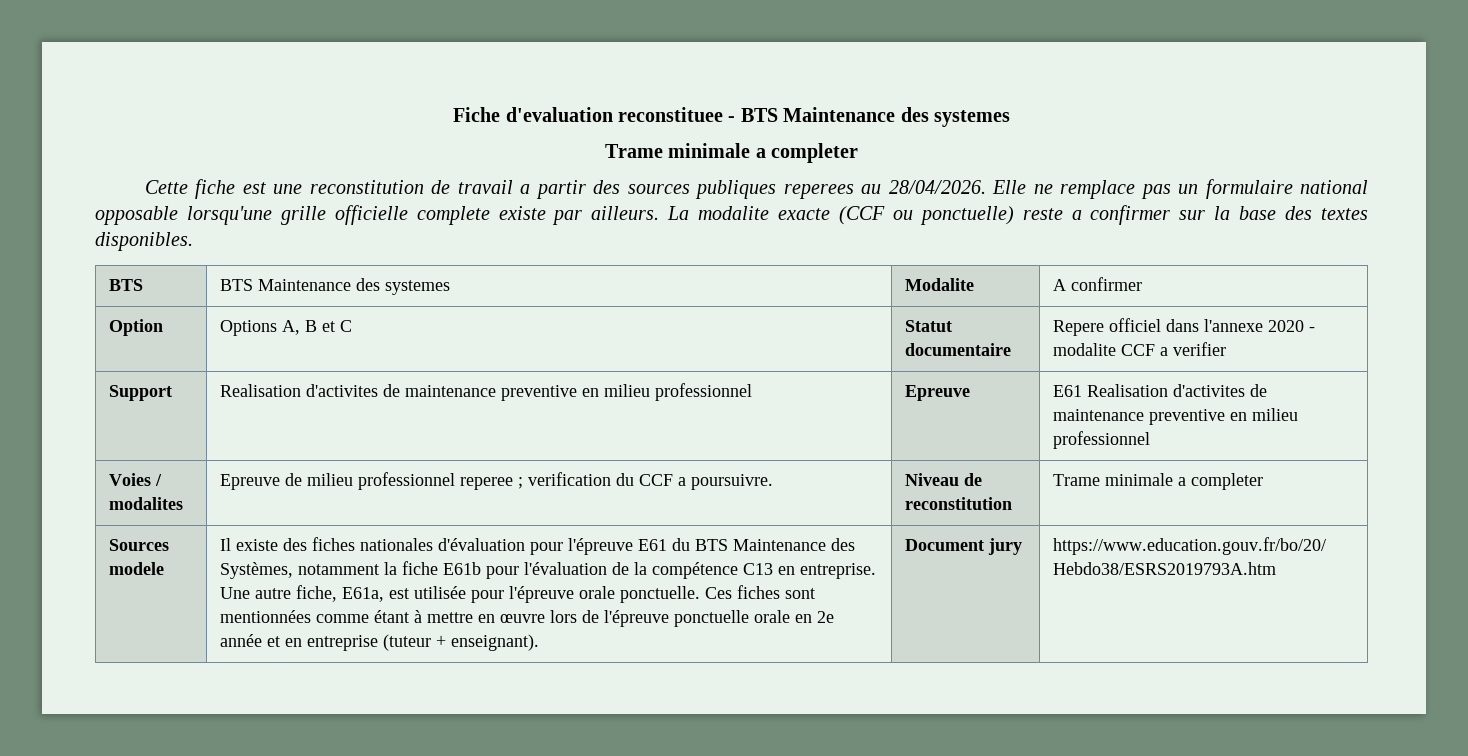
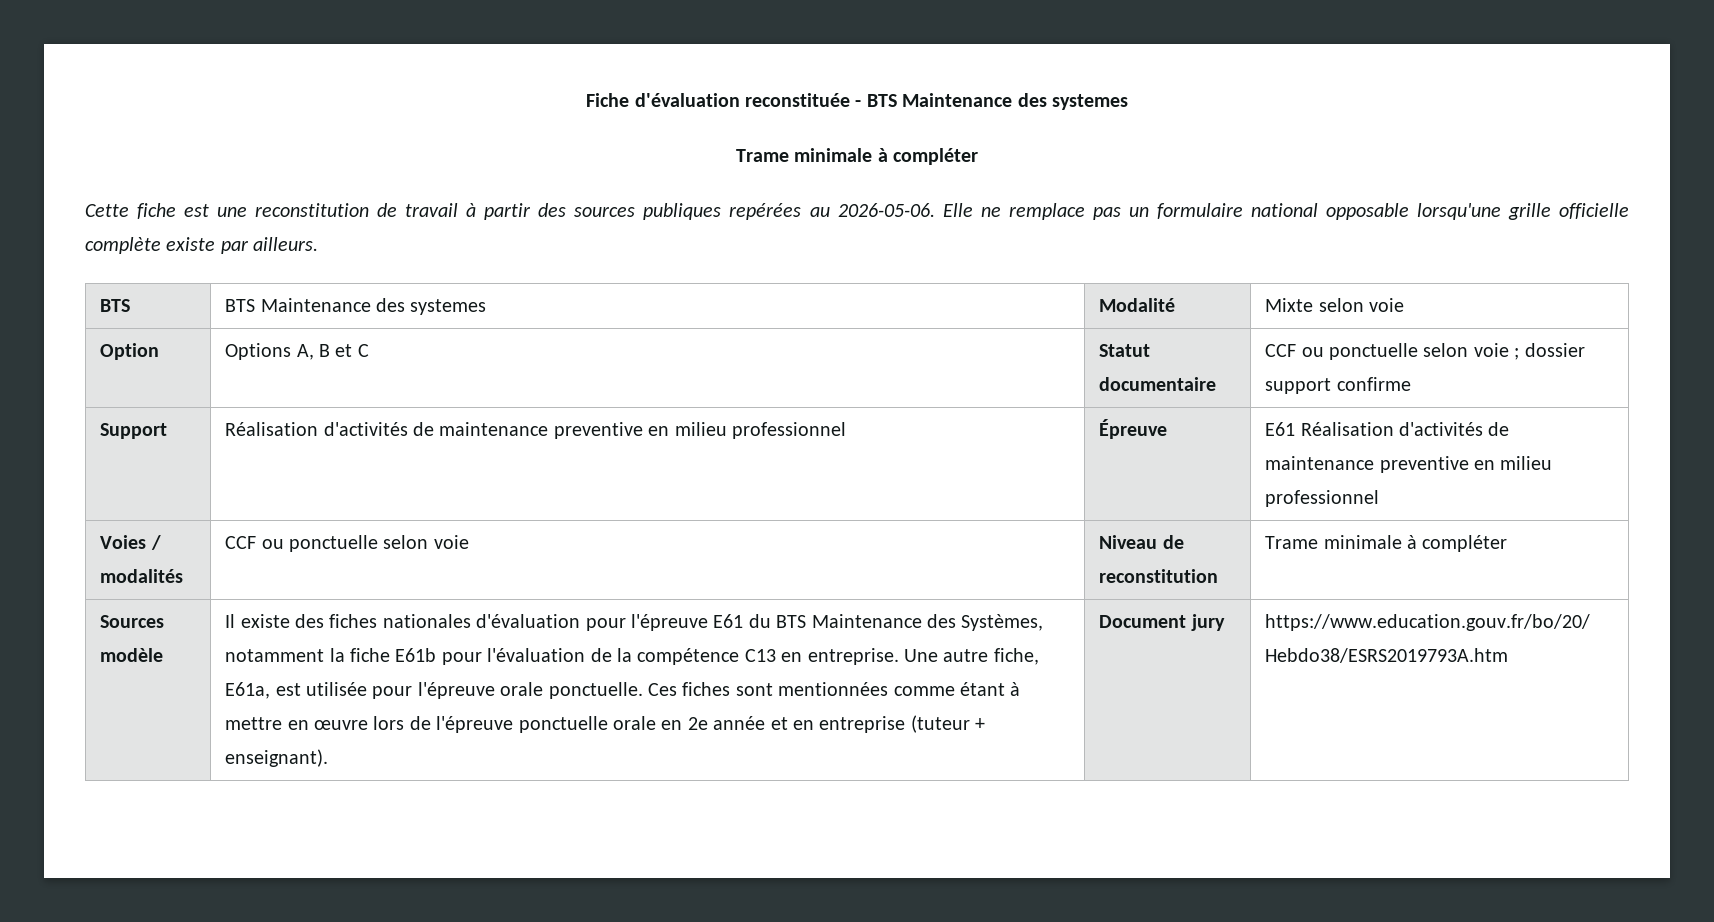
- Fiche d'evaluation reconstituee - BTS Maintenance des systemes
- Trame minimale a completer
+ Fiche d'évaluation reconstituée - BTS Maintenance des systemes
+ Trame minimale à compléter
- Cette fiche est une reconstitution de travail a partir des sources publiques reperees au 28/04/2026.
+ Cette fiche est une reconstitution de travail à partir des sources publiques repérées au 2026-05-06.
- Elle ne remplace pas un formulaire national opposable lorsqu'une grille officielle complete existe par ailleurs. La modalite exacte (CCF ou ponctuelle) reste a confirmer sur la base des textes disponibles.
+ Elle ne remplace pas un formulaire national opposable lorsqu'une grille officielle complète existe par ailleurs.
- BTS | BTS Maintenance des systemes | Modalite | A confirmer
+ BTS | BTS Maintenance des systemes | Modalité | Mixte selon voie
- Option | Options A, B et C | Statut documentaire | Repere officiel dans l'annexe 2020 - modalite CCF a verifier
+ Option | Options A, B et C | Statut documentaire | CCF ou ponctuelle selon voie ; dossier support confirme
- Support | Realisation d'activites de maintenance preventive en milieu professionnel | Epreuve | E61 Realisation d'activites de maintenance preventive en milieu professionnel
+ Support | Réalisation d'activités de maintenance preventive en milieu professionnel | Épreuve | E61 Réalisation d'activités de maintenance preventive en milieu professionnel
- Voies / modalites | Epreuve de milieu professionnel reperee ; verification du CCF a poursuivre. | Niveau de reconstitution | Trame minimale a completer
+ Voies / modalités | CCF ou ponctuelle selon voie | Niveau de reconstitution | Trame minimale à compléter
- Sources modele
+ Sources modèle

